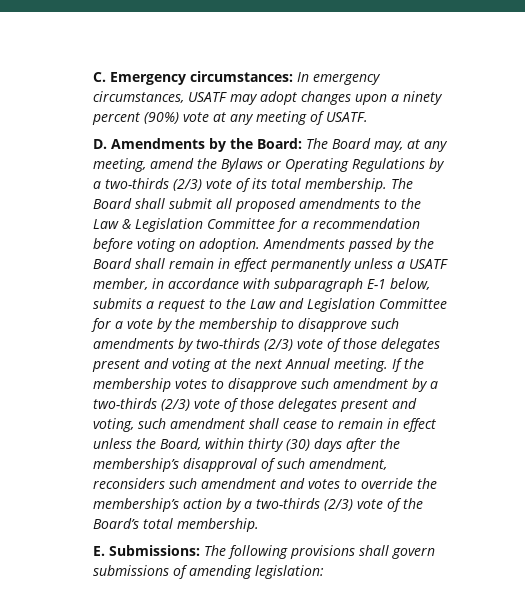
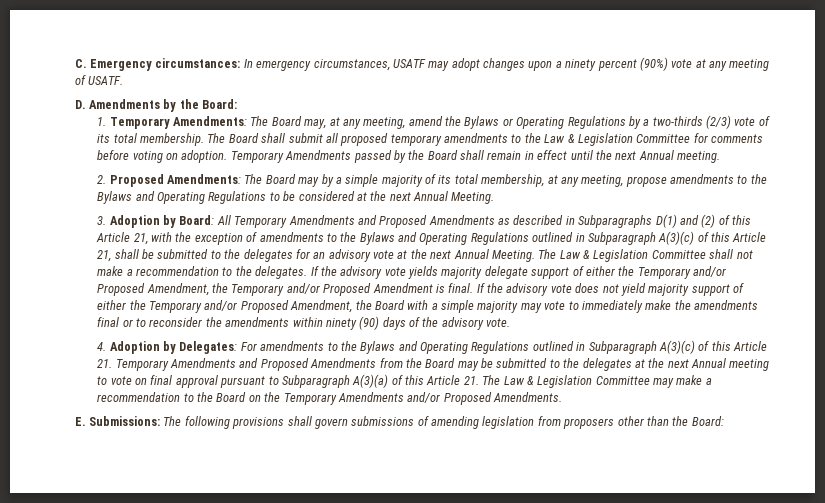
- D. Amendments by the Board: The Board may, at any meeting, amend the Bylaws or Operating Regulations by a two-thirds (2/3) vote of its total membership.
+ D. Amendments by the Board:
+ 1. Temporary Amendments: The Board may, at any meeting, amend the Bylaws or Operating Regulations by a two-thirds (2/3) vote of its total membership.
- The Board shall submit all proposed amendments to the Law & Legislation Committee for a recommendation before voting on adoption.
+ The Board shall submit all proposed temporary amendments to the Law & Legislation Committee for comments before voting on adoption.
- Amendments passed by the Board shall remain in effect permanently unless a USATF member, in accordance with subparagraph E-1 below, submits a request to the Law and Legislation Committee for a vote by the membership to disapprove such amendments by two-thirds (2/3) vote of those delegates present and voting at the next Annual meeting. If the membership votes to disapprove such amendment by a two-thirds (2/3) vote of those delegates present and voting, such amendment shall cease to remain in effect unless the Board, within thirty (30) days after the membership’s disapproval of such amendment, reconsiders such amendment and votes to override the membership’s action by a two-thirds (2/3) vote of the Board’s total membership.
+ Temporary Amendments passed by the Board shall remain in effect until the next Annual meeting.
+ 2. Proposed Amendments: The Board may by a simple majority of its total membership, at any meeting, propose amendments to the Bylaws and Operating Regulations to be considered at the next Annual Meeting.
+ 3. Adoption by Board: All Temporary Amendments and Proposed Amendments as described in Subparagraphs D(1) and (2) of this Article 21, with the exception of amendments to the Bylaws and Operating Regulations outlined in Subparagraph A(3)(c) of this Article 21, shall be submitted to the delegates for an advisory vote at the next Annual Meeting. The Law & Legislation Committee shall not make a recommendation to the delegates. If the advisory vote yields majority delegate support of either the Temporary and/or Proposed Amendment, the Temporary and/or Proposed Amendment is final. If the advisory vote does not yield majority support of either the Temporary and/or Proposed Amendment, the Board with a simple majority may vote to immediately make the amendments final or to reconsider the amendments within ninety (90) days of the advisory vote.
+ 4. Adoption by Delegates: For amendments to the Bylaws and Operating Regulations outlined in Subparagraph A(3)(c) of this Article 21. Temporary Amendments and Proposed Amendments from the Board may be submitted to the delegates at the next Annual meeting to vote on final approval pursuant to Subparagraph A(3)(a) of this Article 21. The Law & Legislation Committee may make a recommendation to the Board on the Temporary Amendments and/or Proposed Amendments.
- E. Submissions: The following provisions shall govern submissions of amending legislation:
+ E. Submissions: The following provisions shall govern submissions of amending legislation from proposers other than the Board:

